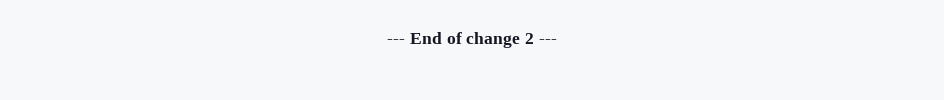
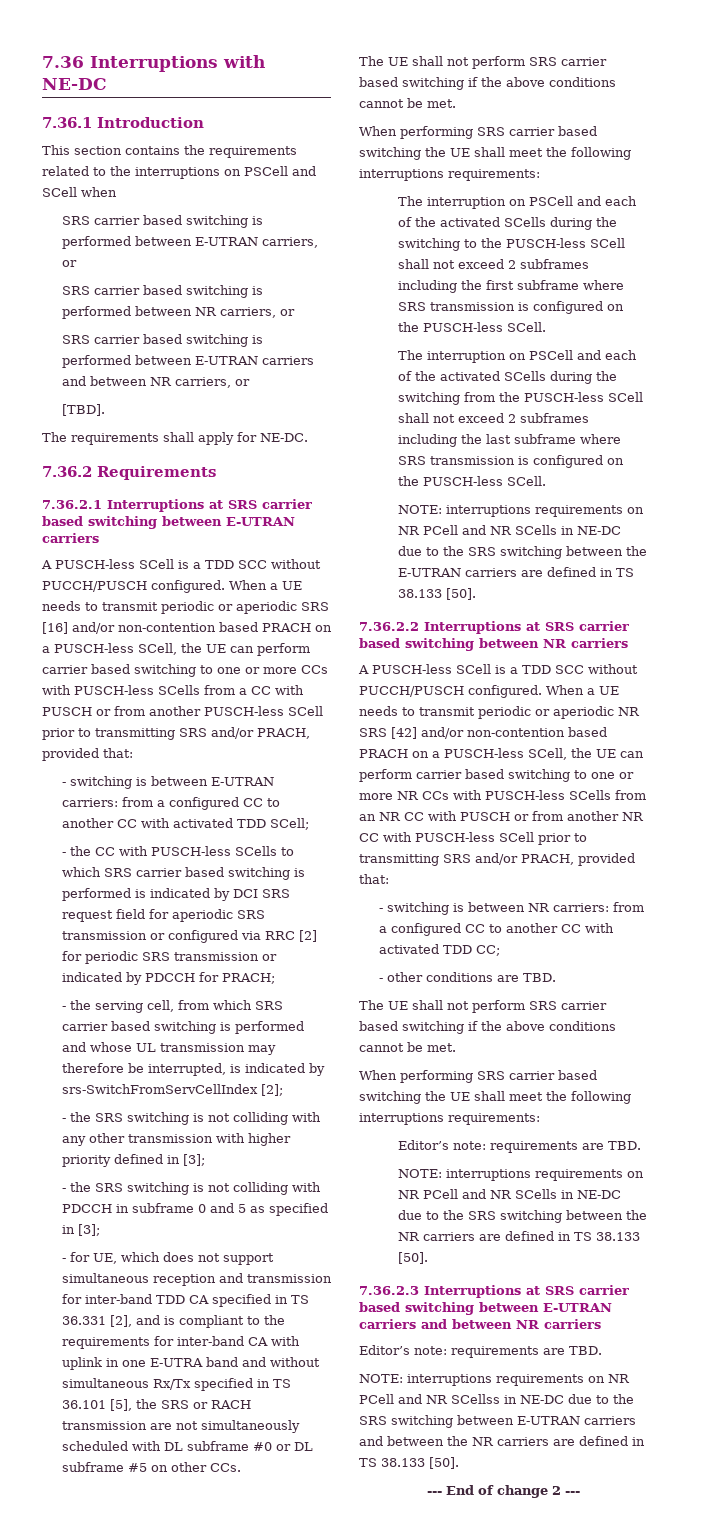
+ 7.36 Interruptions with NE-DC
+ 7.36.1 Introduction
+ This section contains the requirements related to the interruptions on PSCell and SCell when
+ SRS carrier based switching is performed between E-UTRAN carriers, or
+ SRS carrier based switching is performed between NR carriers, or
+ SRS carrier based switching is performed between E-UTRAN carriers and between NR carriers, or
+ [TBD].
+ The requirements shall apply for NE-DC.
+ 7.36.2 Requirements
+ 7.36.2.1 Interruptions at SRS carrier based switching between E-UTRAN carriers
+ A PUSCH-less SCell is a TDD SCC without PUCCH/PUSCH configured. When a UE needs to transmit periodic or aperiodic SRS [16] and/or non-contention based PRACH on a PUSCH-less SCell, the UE can perform carrier based switching to one or more CCs with PUSCH-less SCells from a CC with PUSCH or from another PUSCH-less SCell prior to transmitting SRS and/or PRACH, provided that:
+ - switching is between E-UTRAN carriers: from a configured CC to another CC with activated TDD SCell;
+ - the CC with PUSCH-less SCells to which SRS carrier based switching is performed is indicated by DCI SRS request field for aperiodic SRS transmission or configured via RRC [2] for periodic SRS transmission or indicated by PDCCH for PRACH;
+ - the serving cell, from which SRS carrier based switching is performed and whose UL transmission may therefore be interrupted, is indicated by srs-SwitchFromServCellIndex [2];
+ - the SRS switching is not colliding with any other transmission with higher priority defined in [3];
+ - the SRS switching is not colliding with PDCCH in subframe 0 and 5 as specified in [3];
+ - for UE, which does not support simultaneous reception and transmission for inter-band TDD CA specified in TS 36.331 [2], and is compliant to the requirements for inter-band CA with uplink in one E-UTRA band and without simultaneous Rx/Tx specified in TS 36.101 [5], the SRS or RACH transmission are not simultaneously scheduled with DL subframe #0 or DL subframe #5 on other CCs.
+ The UE shall not perform SRS carrier based switching if the above conditions cannot be met.
+ When performing SRS carrier based switching the UE shall meet the following interruptions requirements:
+ The interruption on PSCell and each of the activated SCells during the switching to the PUSCH-less SCell shall not exceed 2 subframes including the first subframe where SRS transmission is configured on the PUSCH-less SCell.
+ The interruption on PSCell and each of the activated SCells during the switching from the PUSCH-less SCell shall not exceed 2 subframes including the last subframe where SRS transmission is configured on the PUSCH-less SCell.
+ NOTE: interruptions requirements on NR PCell and NR SCells in NE-DC due to the SRS switching between the E-UTRAN carriers are defined in TS 38.133 [50].
+ 7.36.2.2 Interruptions at SRS carrier based switching between NR carriers
+ A PUSCH-less SCell is a TDD SCC without PUCCH/PUSCH configured. When a UE needs to transmit periodic or aperiodic NR SRS [42] and/or non-contention based PRACH on a PUSCH-less SCell, the UE can perform carrier based switching to one or more NR CCs with PUSCH-less SCells from an NR CC with PUSCH or from another NR CC with PUSCH-less SCell prior to transmitting SRS and/or PRACH, provided that:
+ - switching is between NR carriers: from a configured CC to another CC with activated TDD CC;
+ - other conditions are TBD.
+ The UE shall not perform SRS carrier based switching if the above conditions cannot be met.
+ When performing SRS carrier based switching the UE shall meet the following interruptions requirements:
+ Editor’s note: requirements are TBD.
+ NOTE: interruptions requirements on NR PCell and NR SCells in NE-DC due to the SRS switching between the NR carriers are defined in TS 38.133 [50].
+ 7.36.2.3 Interruptions at SRS carrier based switching between E-UTRAN carriers and between NR carriers
+ Editor’s note: requirements are TBD.
+ NOTE: interruptions requirements on NR PCell and NR SCellss in NE-DC due to the SRS switching between E-UTRAN carriers and between the NR carriers are defined in TS 38.133 [50].

